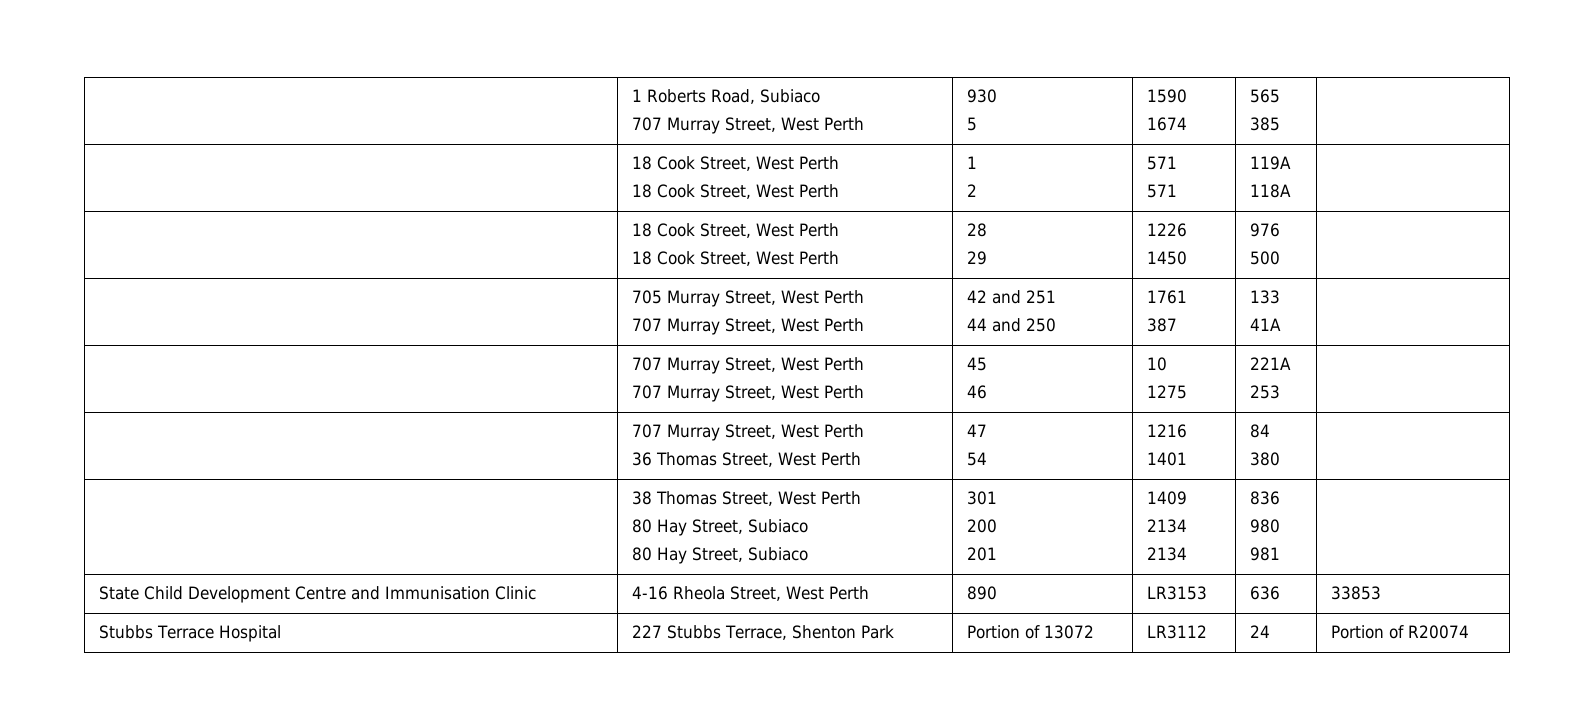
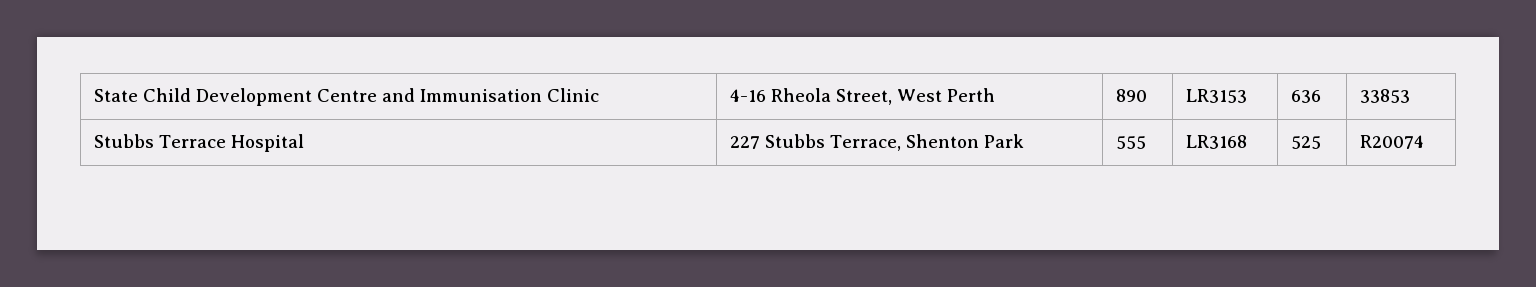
- | 1 Roberts Road, Subiaco
- 707 Murray Street, West Perth | 930
- 5 | 1590
- 1674 | 565
- 385 |
- | 18 Cook Street, West Perth
- 18 Cook Street, West Perth | 1
- 2 | 571
- 571 | 119A
- 118A |
- | 18 Cook Street, West Perth
- 18 Cook Street, West Perth | 28
- 29 | 1226
- 1450 | 976
- 500 |
- | 705 Murray Street, West Perth
- 707 Murray Street, West Perth | 42 and 251
- 44 and 250 | 1761
- 387 | 133
- 41A |
- | 707 Murray Street, West Perth
- 707 Murray Street, West Perth | 45
- 46 | 10
- 1275 | 221A
- 253 |
- | 707 Murray Street, West Perth
- 36 Thomas Street, West Perth | 47
- 54 | 1216
- 1401 | 84
- 380 |
- | 38 Thomas Street, West Perth
- 80 Hay Street, Subiaco
- 80 Hay Street, Subiaco | 301
- 200
- 201 | 1409
- 2134
- 2134 | 836
- 980
- 981 |
- Stubbs Terrace Hospital | 227 Stubbs Terrace, Shenton Park | Portion of 13072 | LR3112 | 24 | Portion of R20074
+ Stubbs Terrace Hospital | 227 Stubbs Terrace, Shenton Park | 555 | LR3168 | 525 | R20074

